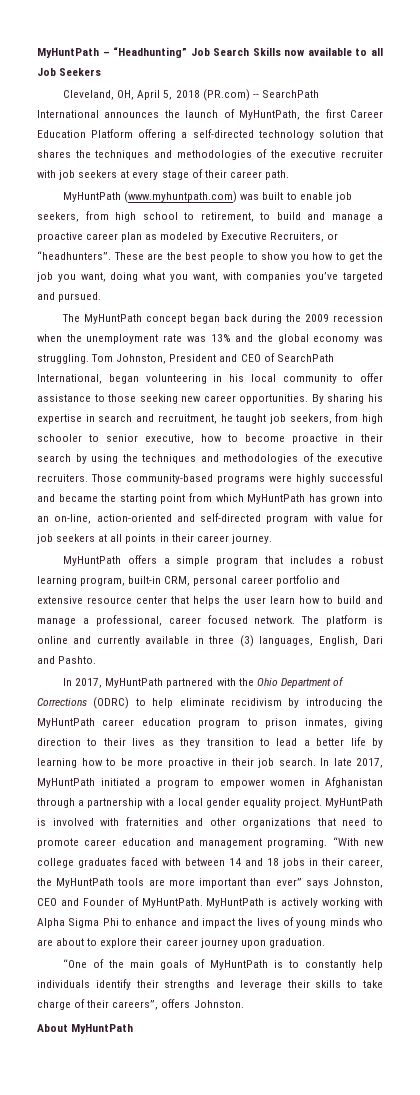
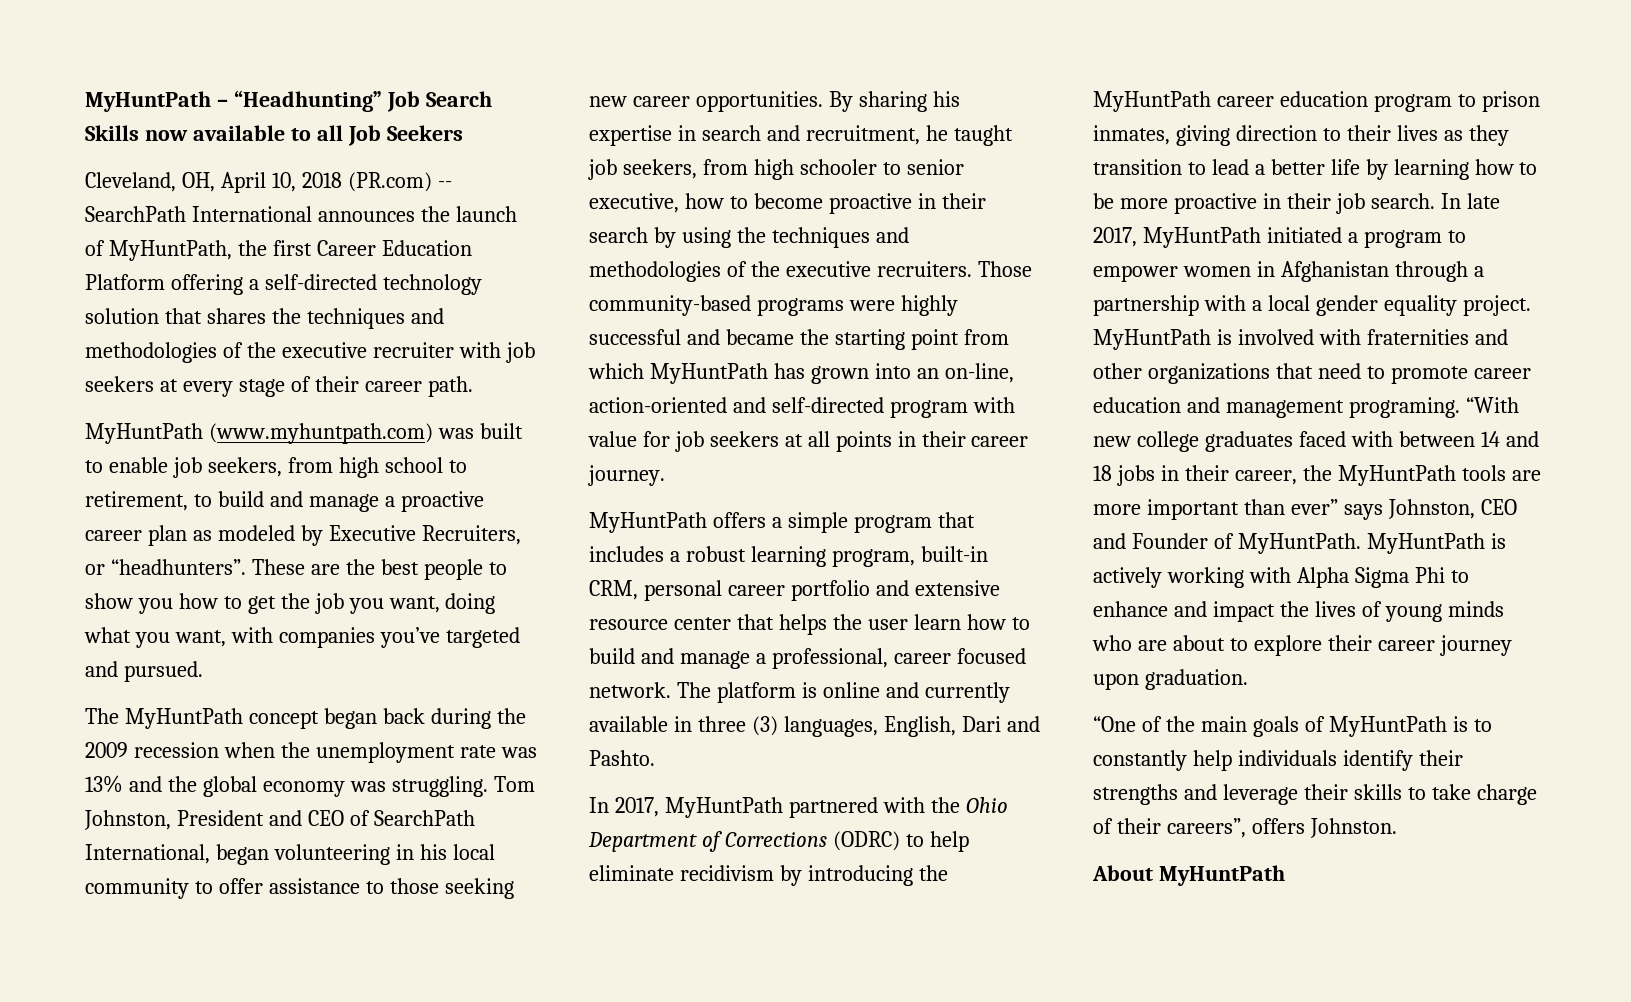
- Cleveland, OH, April 5, 2018 (PR.com) -- SearchPath International announces the launch of MyHuntPath, the first Career Education Platform offering a self-directed technology solution that shares the techniques and methodologies of the executive recruiter with job seekers at every stage of their career path.
+ Cleveland, OH, April 10, 2018 (PR.com) -- SearchPath International announces the launch of MyHuntPath, the first Career Education Platform offering a self-directed technology solution that shares the techniques and methodologies of the executive recruiter with job seekers at every stage of their career path.

